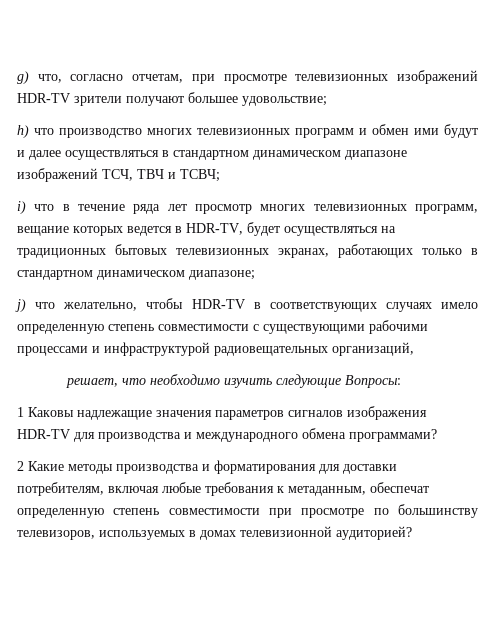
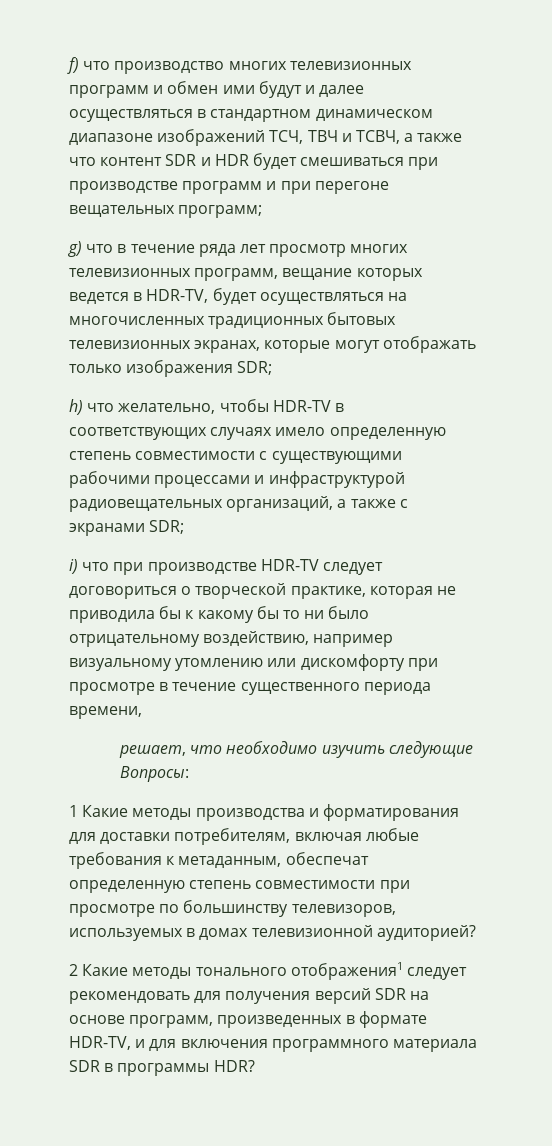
- g) что, согласно отчетам, при просмотре телевизионных изображений HDR-TV зрители получают большее удовольствие;
- h) что производство многих телевизионных программ и обмен ими будут и далее осуществляться в стандартном динамическом диапазоне изображений ТСЧ, ТВЧ и ТСВЧ;
- i) что в течение ряда лет просмотр многих телевизионных программ, вещание которых ведется в HDR-TV, будет осуществляться на традиционных бытовых телевизионных экранах, работающих только в стандартном динамическом диапазоне;
- j) что желательно, чтобы HDR-TV в соответствующих случаях имело определенную степень совместимости с существующими рабочими процессами и инфраструктурой радиовещательных организаций,
+ f) что производство многих телевизионных программ и обмен ими будут и далее осуществляться в стандартном динамическом диапазоне изображений ТСЧ, ТВЧ и ТСВЧ, а также что контент SDR и HDR будет смешиваться при производстве программ и при перегоне вещательных программ;
+ g) что в течение ряда лет просмотр многих телевизионных программ, вещание которых ведется в HDR-TV, будет осуществляться на многочисленных традиционных бытовых телевизионных экранах, которые могут отображать только изображения SDR;
+ h) что желательно, чтобы HDR-TV в соответствующих случаях имело определенную степень совместимости с существующими рабочими процессами и инфраструктурой радиовещательных организаций, а также с экранами SDR;
+ i) что при производстве HDR-TV следует договориться о творческой практике, которая не приводила бы к какому бы то ни было отрицательному воздействию, например визуальному утомлению или дискомфорту при просмотре в течение существенного периода времени,
- 1 Каковы надлежащие значения параметров сигналов изображения HDR-TV для производства и международного обмена программами?
- 2 Какие методы производства и форматирования для доставки потребителям, включая любые требования к метаданным, обеспечат определенную степень совместимости при просмотре по большинству телевизоров, используемых в домах телевизионной аудиторией?
+ 1 Какие методы производства и форматирования для доставки потребителям, включая любые требования к метаданным, обеспечат определенную степень совместимости при просмотре по большинству телевизоров, используемых в домах телевизионной аудиторией?
+ 2 Какие методы тонального отображения1 следует рекомендовать для получения версий SDR на основе программ, произведенных в формате HDR-TV, и для включения программного материала SDR в программы HDR?

